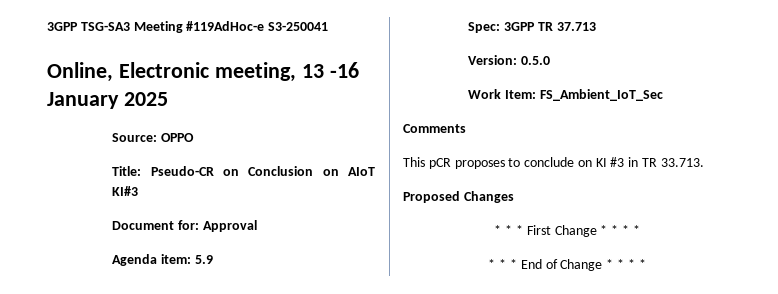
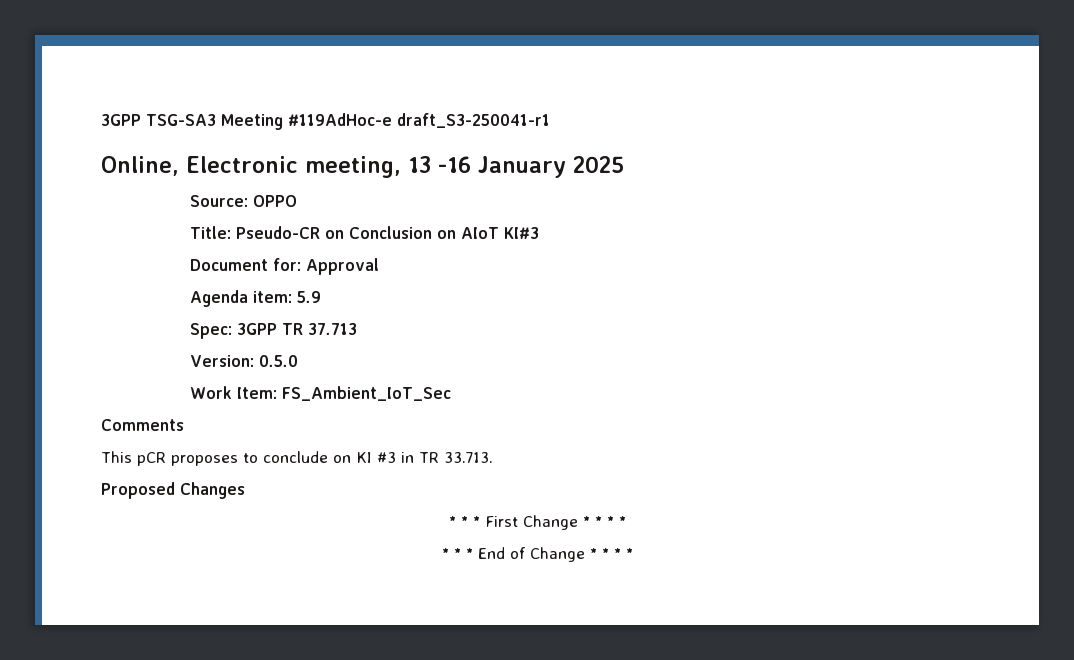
- 3GPP TSG-SA3 Meeting #119AdHoc-e S3-250041
+ 3GPP TSG-SA3 Meeting #119AdHoc-e draft_S3-250041-r1

